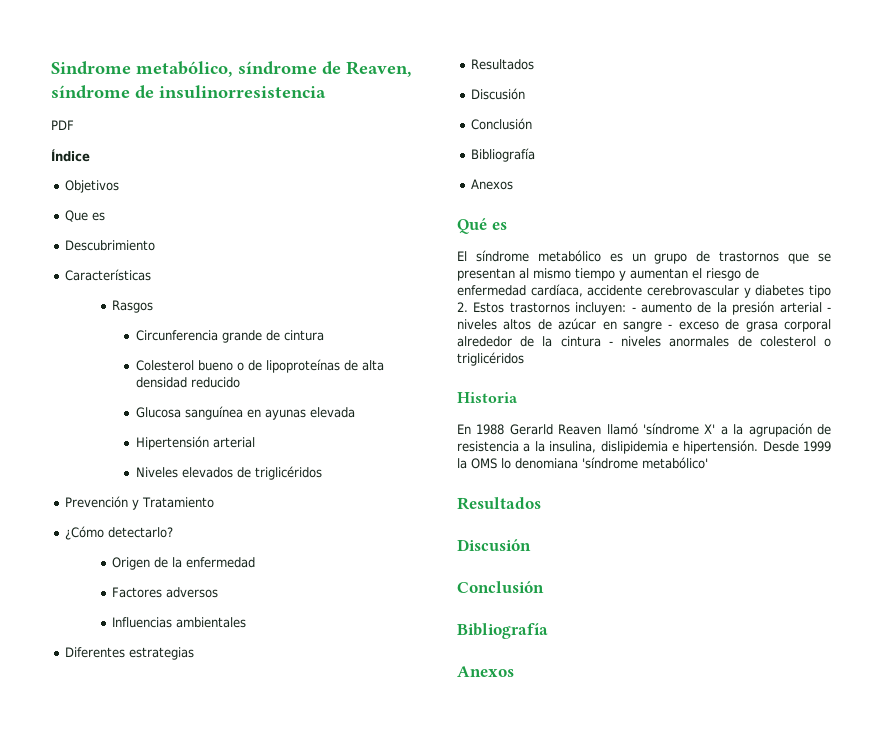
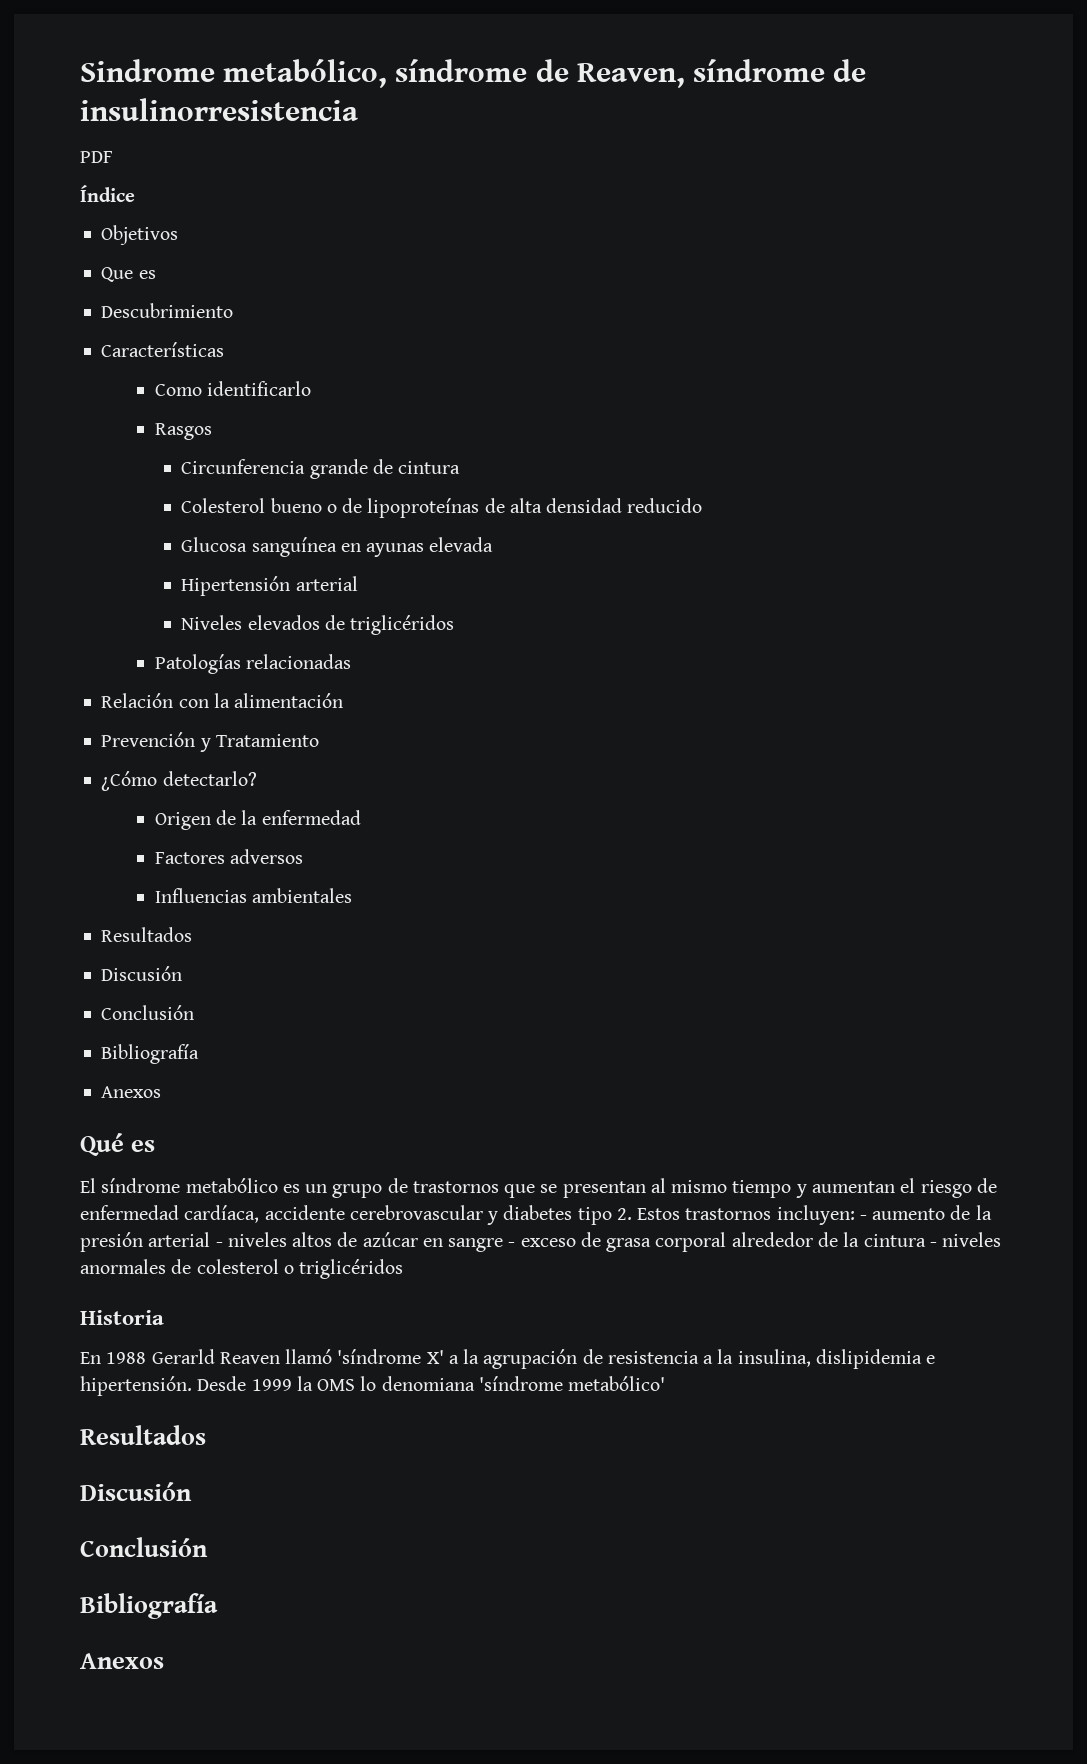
+ Como identificarlo
+ Patologías relacionadas
+ Relación con la alimentación
- Diferentes estrategias

